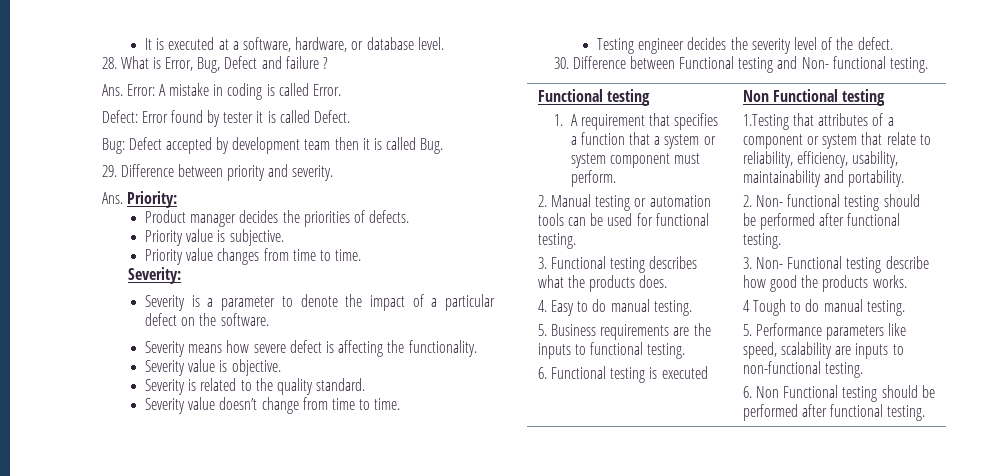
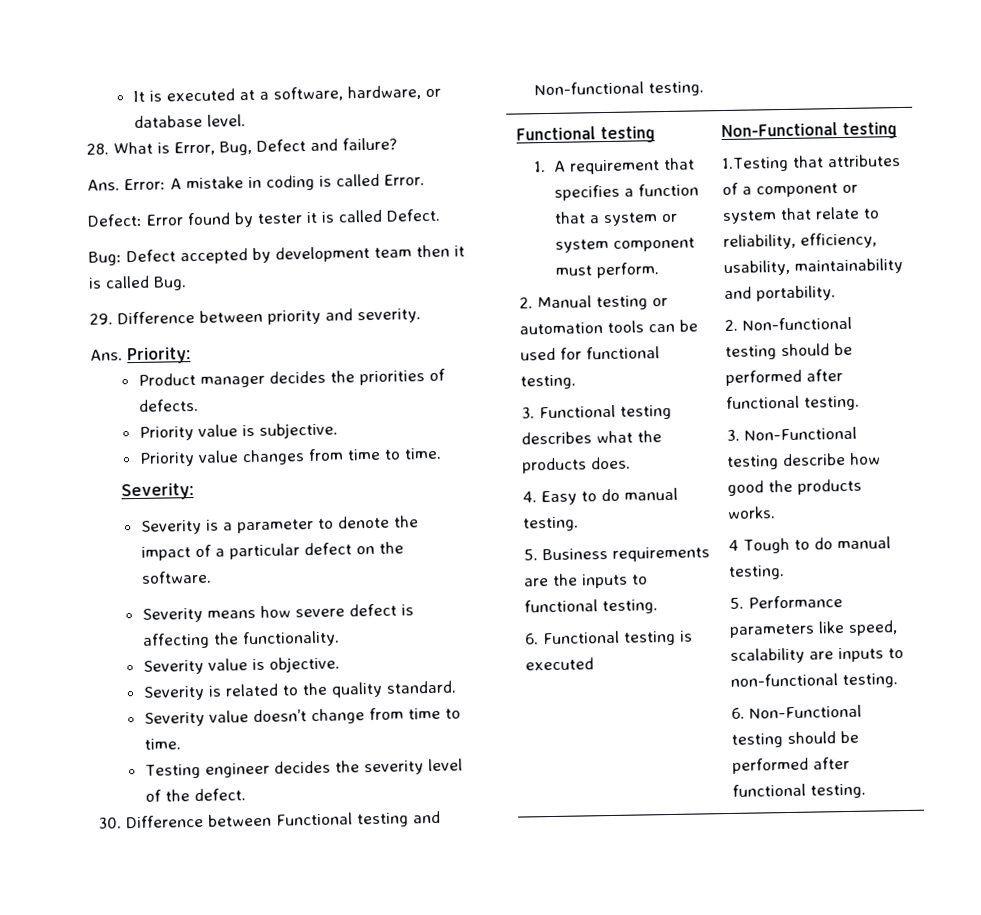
- 28. What is Error, Bug, Defect and failure ?
+ 28. What is Error, Bug, Defect and failure?
- 30. Difference between Functional testing and Non- functional testing.
+ 30. Difference between Functional testing and Non-functional testing.
- 6. Functional testing is executed | Non Functional testing
+ 6. Functional testing is executed | Non-Functional testing
- 2. Non- functional testing should be performed after functional testing.
+ 2. Non-functional testing should be performed after functional testing.
- 3. Non- Functional testing describe how good the products works.
+ 3. Non-Functional testing describe how good the products works.
- 6. Non Functional testing should be performed after functional testing.
+ 6. Non-Functional testing should be performed after functional testing.

